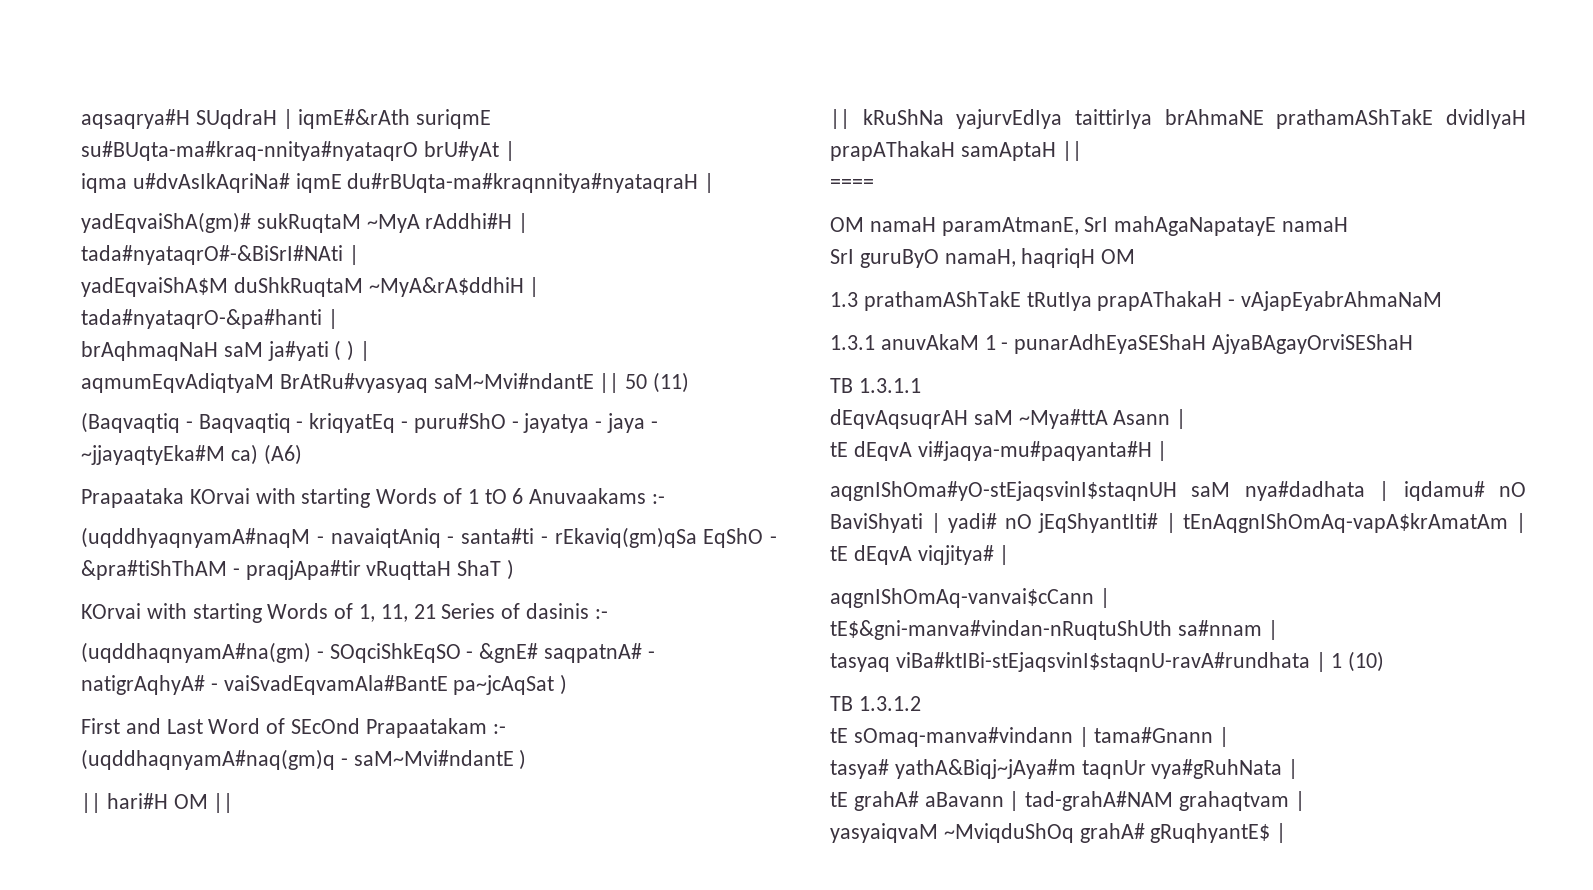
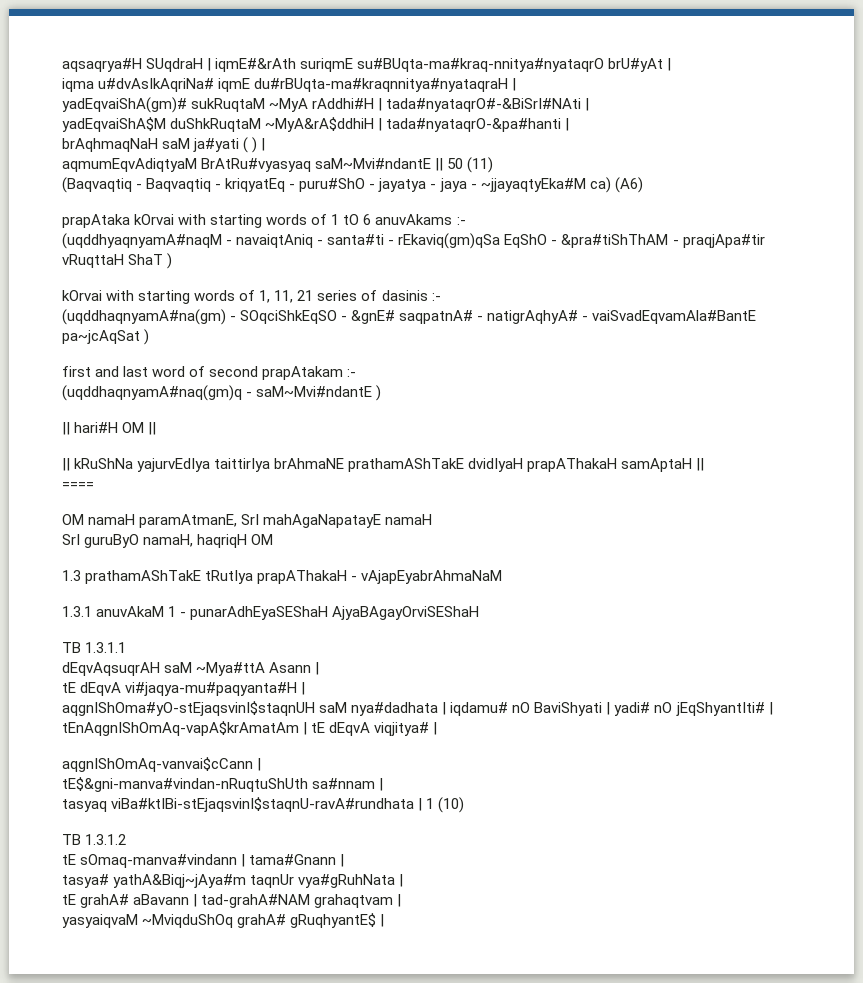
- Prapaataka KOrvai with starting Words of 1 tO 6 Anuvaakams :-
+ prapAtaka kOrvai with starting words of 1 tO 6 anuvAkams :-
- KOrvai with starting Words of 1, 11, 21 Series of dasinis :-
+ kOrvai with starting words of 1, 11, 21 series of dasinis :-
- First and Last Word of SEcOnd Prapaatakam :-
+ first and last word of second prapAtakam :-

